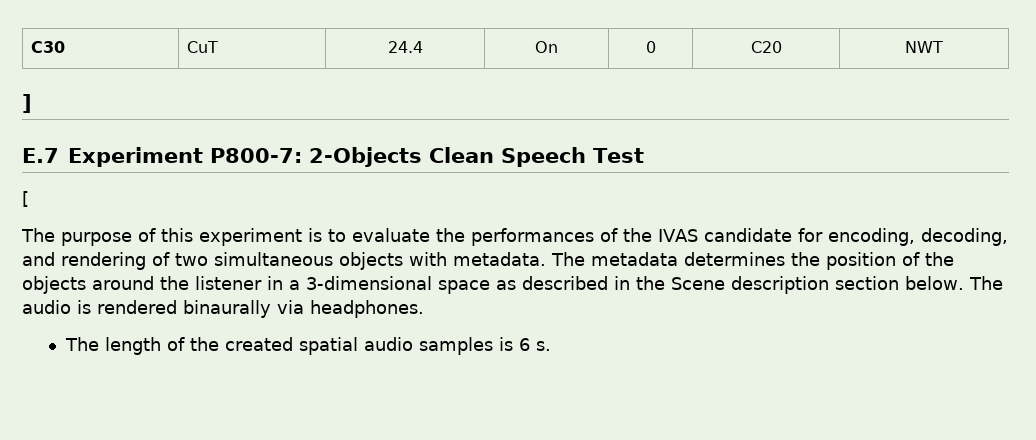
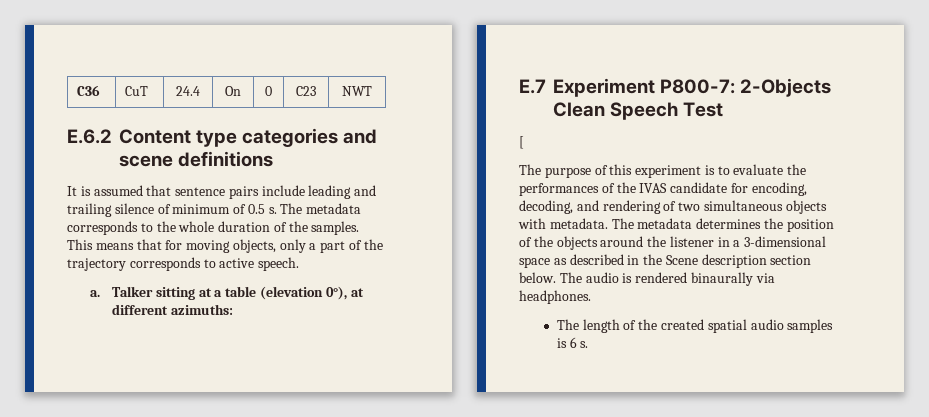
- C30 | CuT | 24.4 | On | 0 | C20 | NWT
+ C36 | CuT | 24.4 | On | 0 | C23 | NWT
- ]
+ E.6.2 Content type categories and scene definitions
+ It is assumed that sentence pairs include leading and trailing silence of minimum of 0.5 s. The metadata corresponds to the whole duration of the samples. This means that for moving objects, only a part of the trajectory corresponds to active speech.
+ a. Talker sitting at a table (elevation 0°), at different azimuths:

